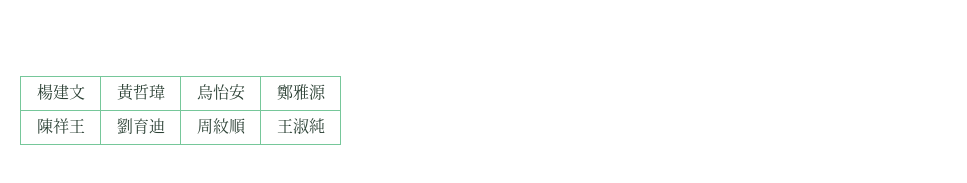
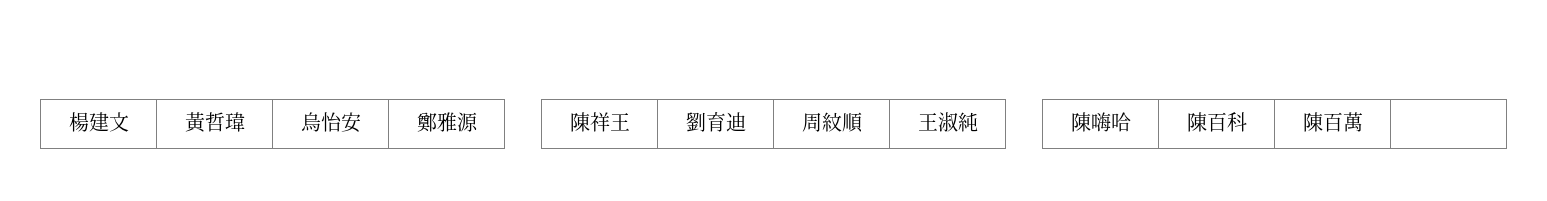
+ 陳嗨哈 | 陳百科 | 陳百萬 |

